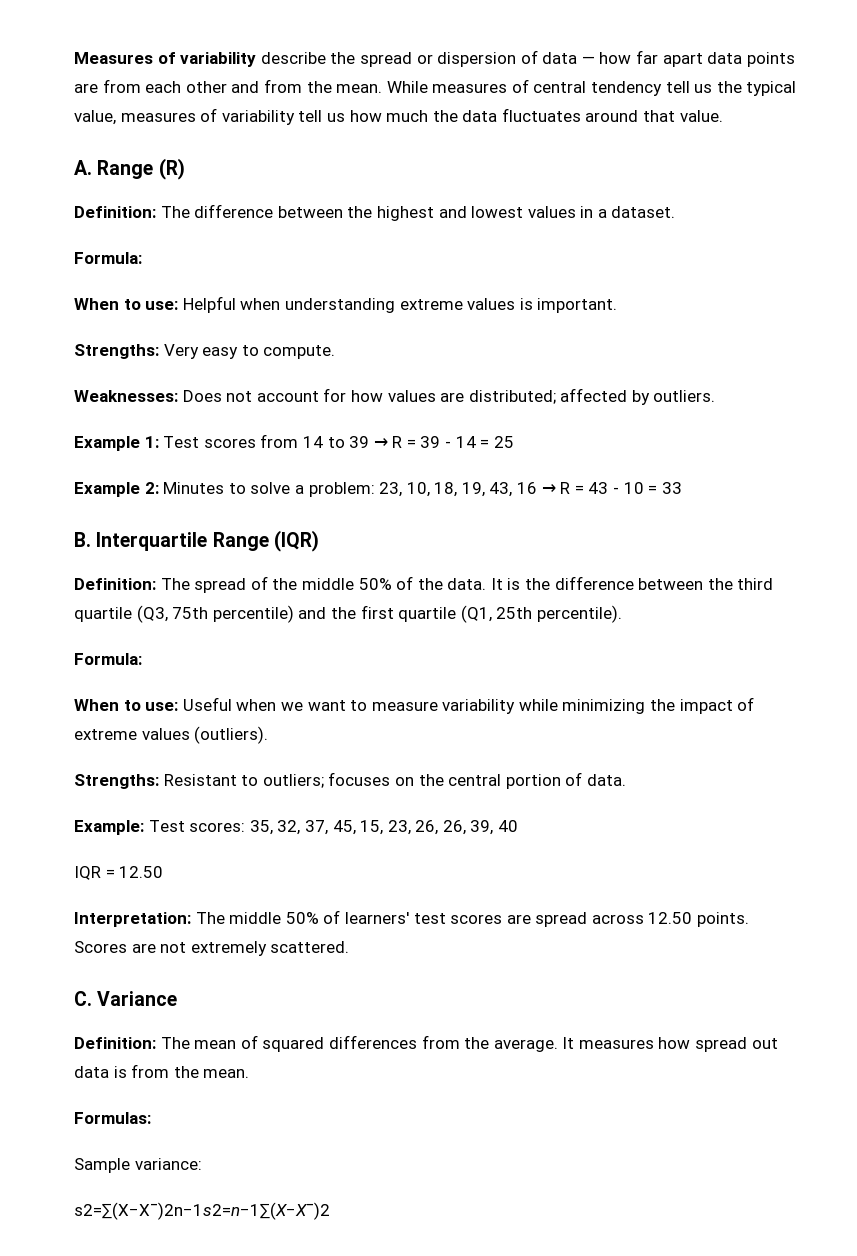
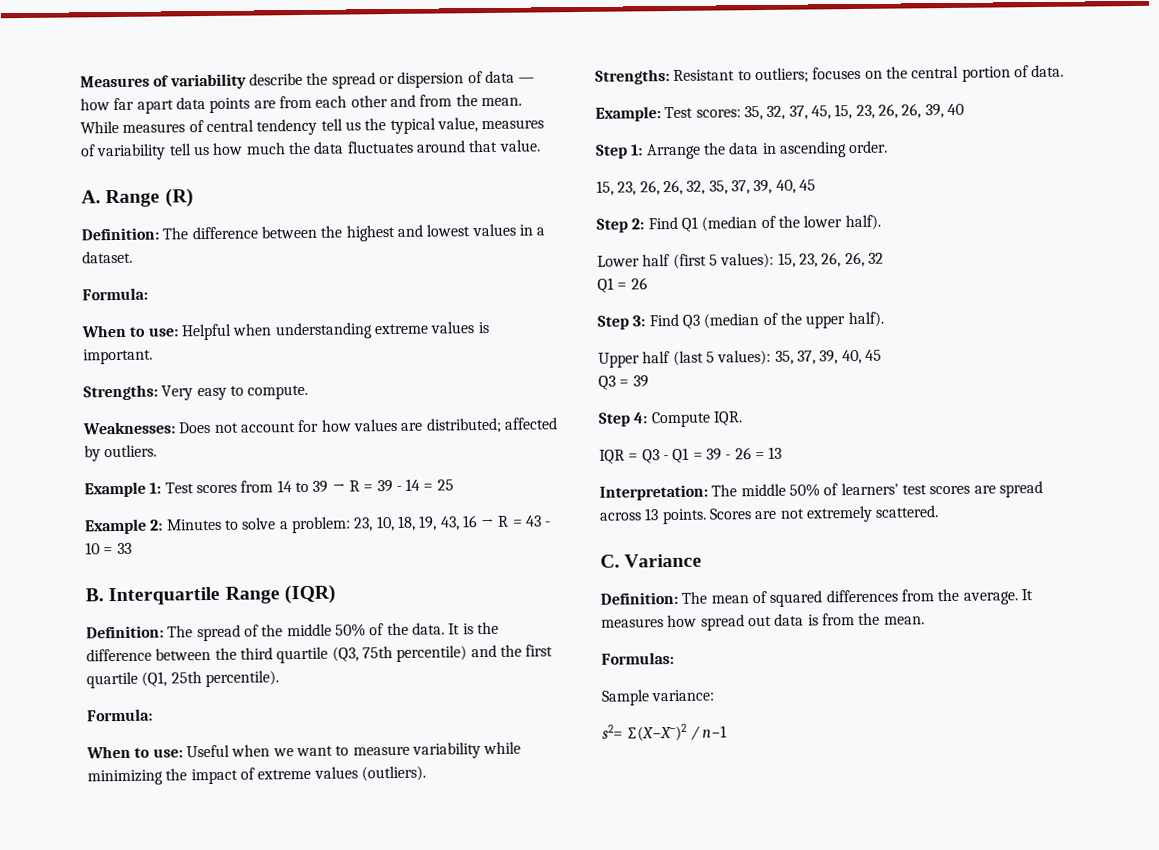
- IQR = 12.50
+ Step 1: Arrange the data in ascending order.
+ 15, 23, 26, 26, 32, 35, 37, 39, 40, 45
+ Step 2: Find Q1 (median of the lower half).
+ Lower half (first 5 values): 15, 23, 26, 26, 32
+ Q1 = 26
+ Step 3: Find Q3 (median of the upper half).
+ Upper half (last 5 values): 35, 37, 39, 40, 45
+ Q3 = 39
+ Step 4: Compute IQR.
+ IQR = Q3 - Q1 = 39 - 26 = 13
- Interpretation: The middle 50% of learners' test scores are spread across 12.50 points.
+ Interpretation: The middle 50% of learners' test scores are spread across 13 points.
- s2=∑(X−Xˉ)2n−1s2=n−1∑(X−Xˉ)2
+ s2= ∑(X−Xˉ)2 / n−1

